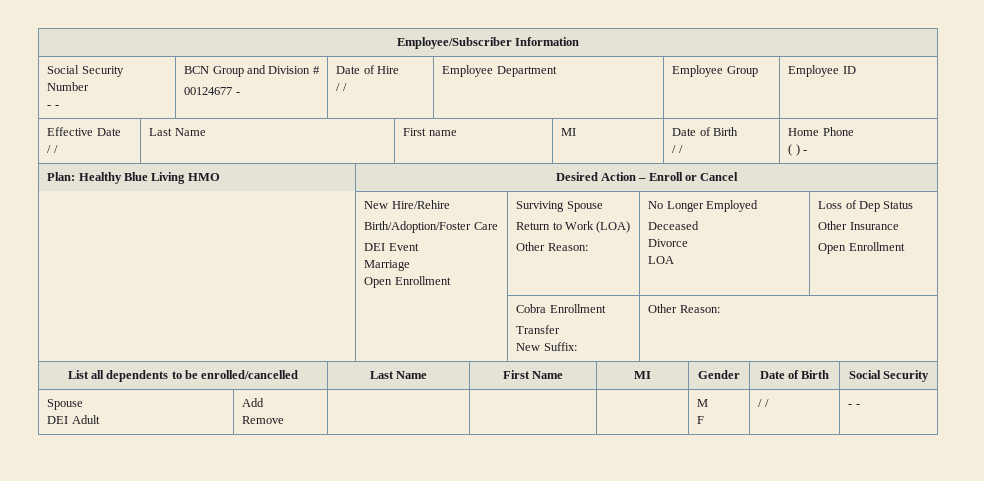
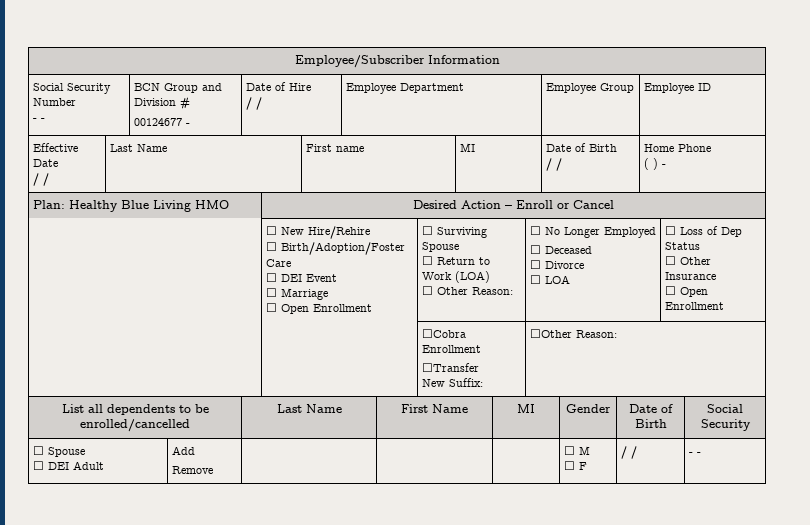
- New Hire/Rehire
+ ☐ New Hire/Rehire
- Birth/Adoption/Foster Care
+ ☐ Birth/Adoption/Foster Care
- DEI Event
+ ☐ DEI Event
- Marriage
- Open Enrollment
+ ☐ Marriage
+ ☐ Open Enrollment
- Surviving Spouse
+ ☐ Surviving Spouse
- Return to Work (LOA)
- Other Reason:
+ ☐ Return to Work (LOA)
+ ☐ Other Reason:
- No Longer Employed
+ ☐ No Longer Employed
- Deceased
+ ☐ Deceased
- Divorce
+ ☐ Divorce
- LOA
+ ☐ LOA
- Loss of Dep Status
+ ☐ Loss of Dep Status
- Other Insurance
- Open Enrollment
+ ☐ Other Insurance
+ ☐ Open Enrollment
- | | Cobra Enrollment
- Transfer
- New Suffix: | Other Reason:
+ | | ☐Cobra Enrollment
+ ☐Transfer
+ New Suffix: | ☐Other Reason:
  List all dependents to be enrolled/cancelled | Last Name | First Name | MI | Gender | Date of Birth | Social Security
- Spouse
- DEI Adult | Add
- Remove | | | | M
- F | / / | - -
+ ☐ Spouse
+ ☐ DEI Adult | Add
+ Remove | | | | ☐ M
+ ☐ F | / / | - -

